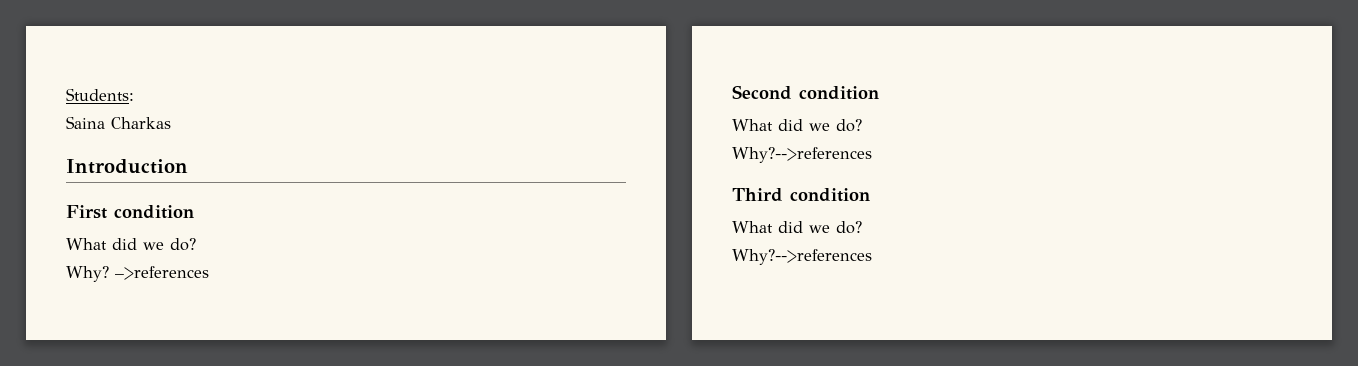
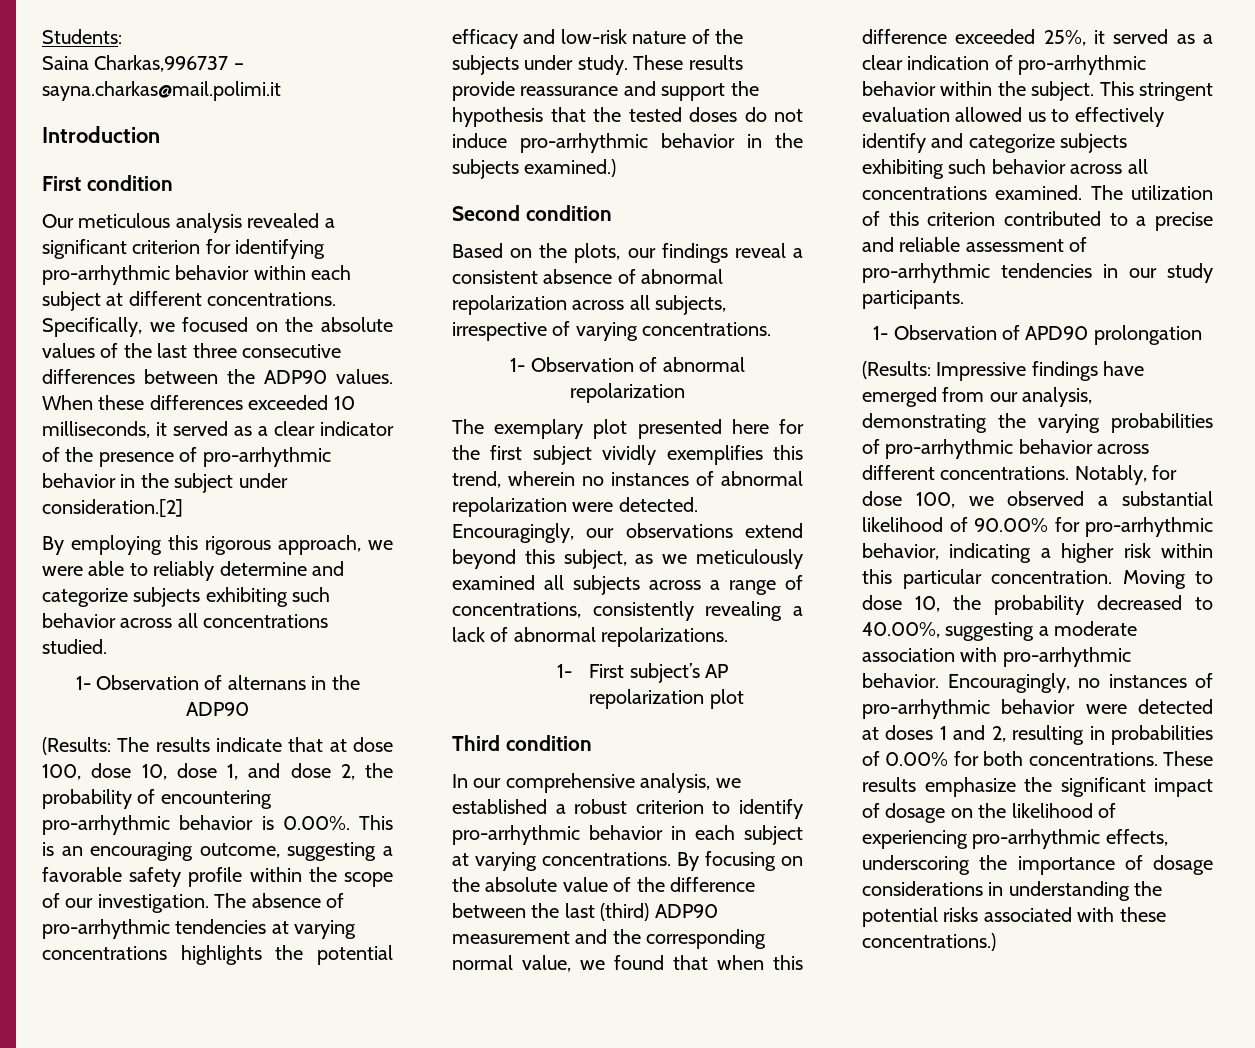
- Saina Charkas
+ Saina Charkas,996737 – sayna.charkas@mail.polimi.it
  First condition
- What did we do?
- Why? –>references
+ Our meticulous analysis revealed a significant criterion for identifying pro-arrhythmic behavior within each subject at different concentrations. Specifically, we focused on the absolute values of the last three consecutive differences between the ADP90 values. When these differences exceeded 10 milliseconds, it served as a clear indicator of the presence of pro-arrhythmic behavior in the subject under consideration.[2]
+ By employing this rigorous approach, we were able to reliably determine and categorize subjects exhibiting such behavior across all concentrations studied.
+ 1- Observation of alternans in the ADP90
+ (Results: The results indicate that at dose 100, dose 10, dose 1, and dose 2, the probability of encountering pro-arrhythmic behavior is 0.00%. This is an encouraging outcome, suggesting a favorable safety profile within the scope of our investigation. The absence of pro-arrhythmic tendencies at varying concentrations highlights the potential efficacy and low-risk nature of the subjects under study. These results provide reassurance and support the hypothesis that the tested doses do not induce pro-arrhythmic behavior in the subjects examined.)
  Second condition
- What did we do?
- Why?-->references
+ Based on the plots, our findings reveal a consistent absence of abnormal repolarization across all subjects, irrespective of varying concentrations.
+ 1- Observation of abnormal repolarization
+ The exemplary plot presented here for the first subject vividly exemplifies this trend, wherein no instances of abnormal repolarization were detected. Encouragingly, our observations extend beyond this subject, as we meticulously examined all subjects across a range of concentrations, consistently revealing a lack of abnormal repolarizations.
+ 1- First subject’s AP repolarization plot
  Third condition
- What did we do?
- Why?-->references
+ In our comprehensive analysis, we established a robust criterion to identify pro-arrhythmic behavior in each subject at varying concentrations. By focusing on the absolute value of the difference between the last (third) ADP90 measurement and the corresponding normal value, we found that when this difference exceeded 25%, it served as a clear indication of pro-arrhythmic behavior within the subject. This stringent evaluation allowed us to effectively identify and categorize subjects exhibiting such behavior across all concentrations examined. The utilization of this criterion contributed to a precise and reliable assessment of pro-arrhythmic tendencies in our study participants.
+ 1- Observation of APD90 prolongation
+ (Results: Impressive findings have emerged from our analysis, demonstrating the varying probabilities of pro-arrhythmic behavior across different concentrations. Notably, for dose 100, we observed a substantial likelihood of 90.00% for pro-arrhythmic behavior, indicating a higher risk within this particular concentration. Moving to dose 10, the probability decreased to 40.00%, suggesting a moderate association with pro-arrhythmic behavior. Encouragingly, no instances of pro-arrhythmic behavior were detected at doses 1 and 2, resulting in probabilities of 0.00% for both concentrations. These results emphasize the significant impact of dosage on the likelihood of experiencing pro-arrhythmic effects, underscoring the importance of dosage considerations in understanding the potential risks associated with these concentrations.)

